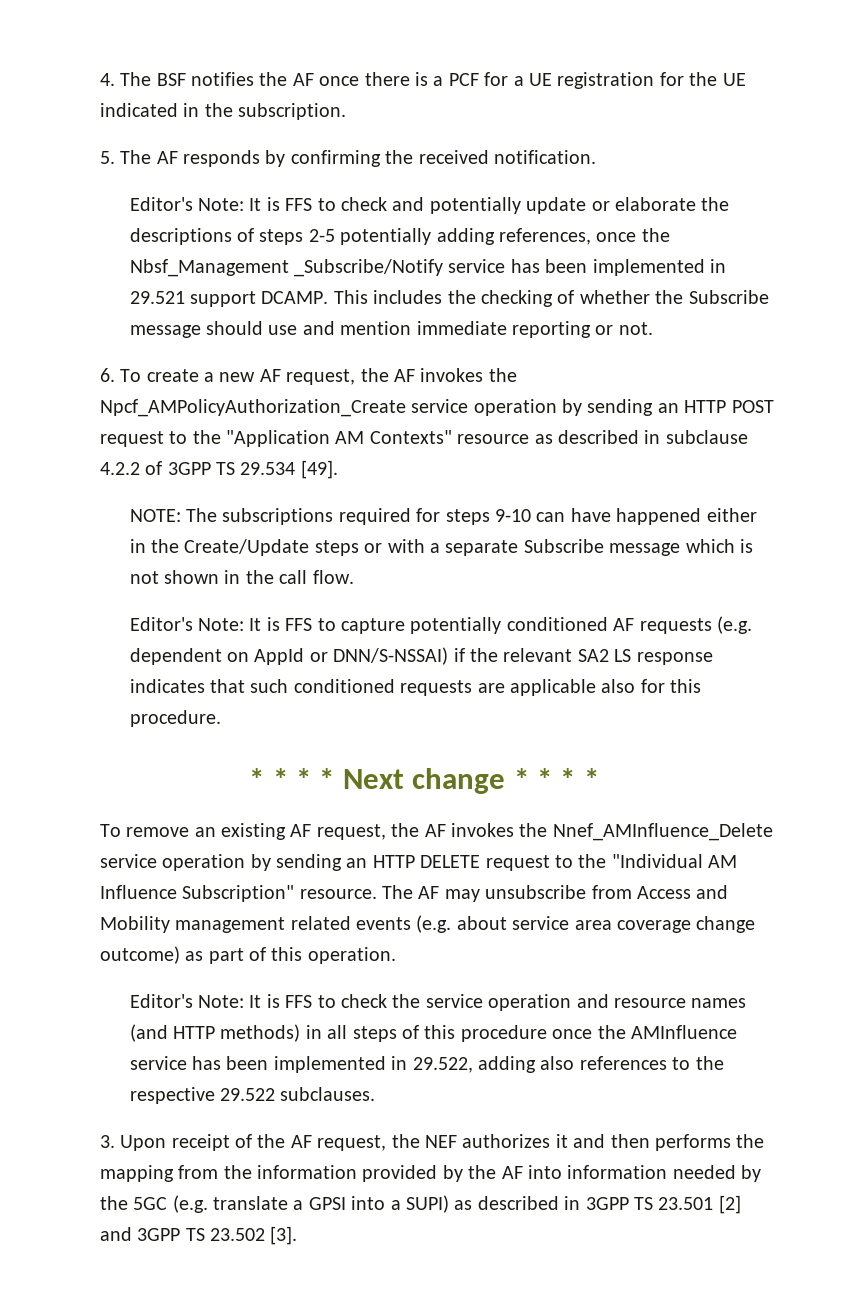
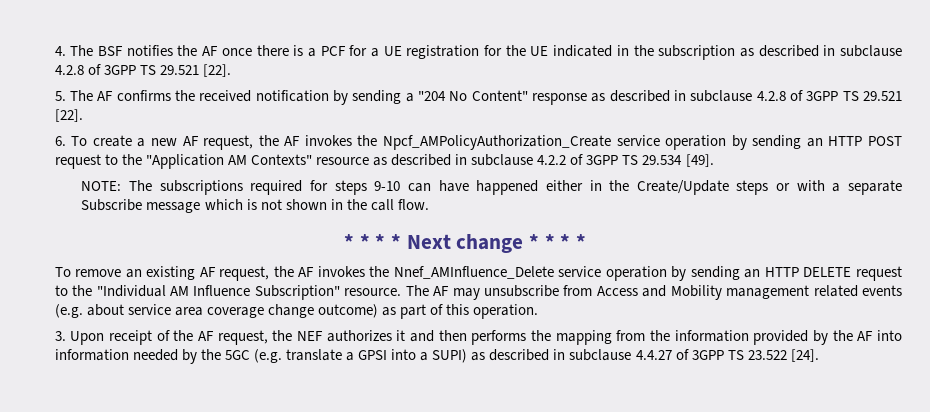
- 4. The BSF notifies the AF once there is a PCF for a UE registration for the UE indicated in the subscription.
- 5. The AF responds by confirming the received notification.
- Editor's Note: It is FFS to check and potentially update or elaborate the descriptions of steps 2-5 potentially adding references, once the Nbsf_Management _Subscribe/Notify service has been implemented in 29.521 support DCAMP. This includes the checking of whether the Subscribe message should use and mention immediate reporting or not.
+ 4. The BSF notifies the AF once there is a PCF for a UE registration for the UE indicated in the subscription as described in subclause 4.2.8 of 3GPP TS 29.521 [22].
+ 5. The AF confirms the received notification by sending a "204 No Content" response as described in subclause 4.2.8 of 3GPP TS 29.521 [22].
- Editor's Note: It is FFS to capture potentially conditioned AF requests (e.g. dependent on AppId or DNN/S-NSSAI) if the relevant SA2 LS response indicates that such conditioned requests are applicable also for this procedure.
- Editor's Note: It is FFS to check the service operation and resource names (and HTTP methods) in all steps of this procedure once the AMInfluence service has been implemented in 29.522, adding also references to the respective 29.522 subclauses.
- 3. Upon receipt of the AF request, the NEF authorizes it and then performs the mapping from the information provided by the AF into information needed by the 5GC (e.g. translate a GPSI into a SUPI) as described in 3GPP TS 23.501 [2] and 3GPP TS 23.502 [3].
+ 3. Upon receipt of the AF request, the NEF authorizes it and then performs the mapping from the information provided by the AF into information needed by the 5GC (e.g. translate a GPSI into a SUPI) as described in subclause 4.4.27 of 3GPP TS 23.522 [24].

